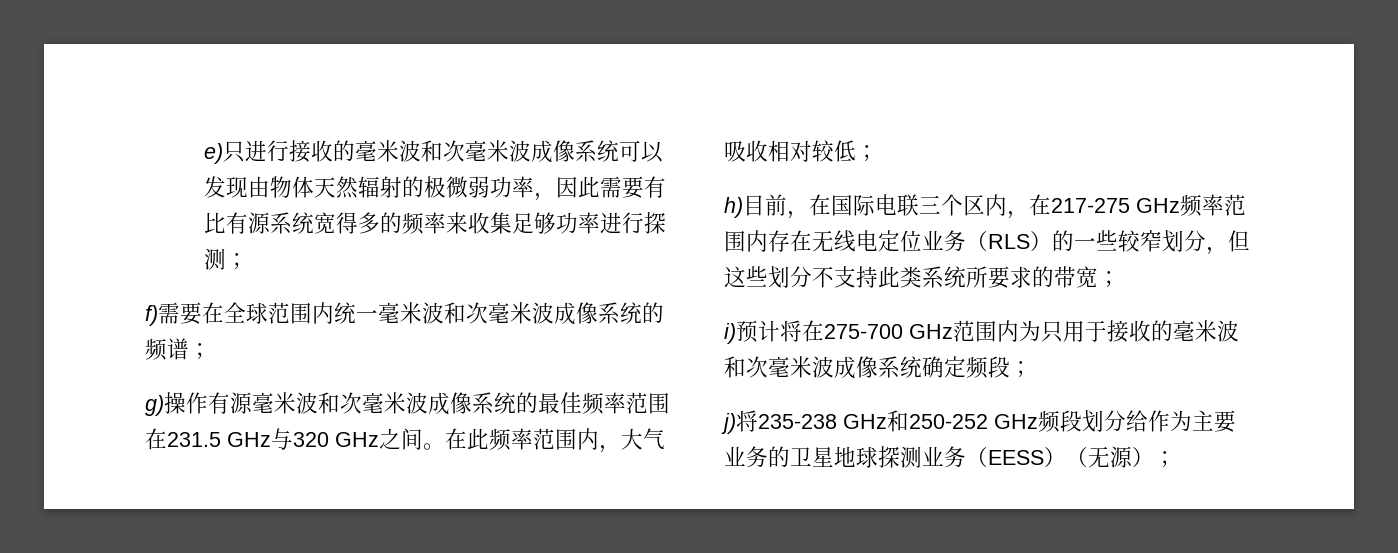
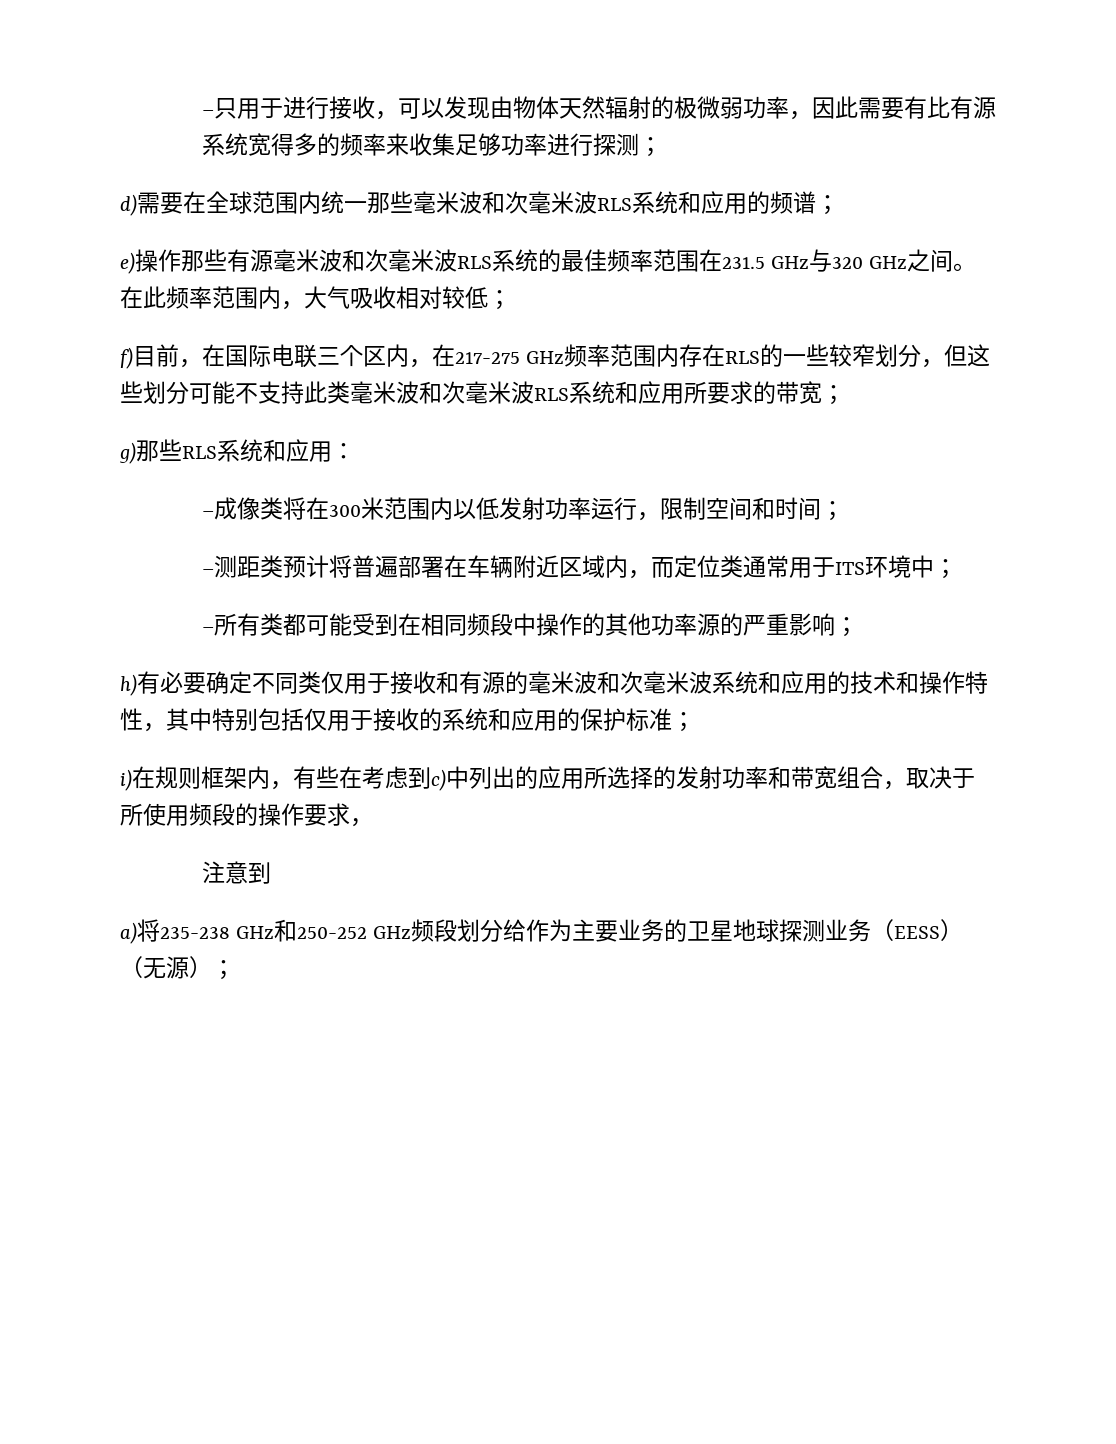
- e)只进行接收的毫米波和次毫米波成像系统可以发现由物体天然辐射的极微弱功率，因此需要有比有源系统宽得多的频率来收集足够功率进行探测；
+ –只用于进行接收，可以发现由物体天然辐射的极微弱功率，因此需要有比有源系统宽得多的频率来收集足够功率进行探测；
- f)需要在全球范围内统一毫米波和次毫米波成像系统的频谱；
+ d)需要在全球范围内统一那些毫米波和次毫米波RLS系统和应用的频谱；
- g)操作有源毫米波和次毫米波成像系统的最佳频率范围在231.5 GHz与320 GHz之间。
+ e)操作那些有源毫米波和次毫米波RLS系统的最佳频率范围在231.5 GHz与320 GHz之间。
- h)目前，在国际电联三个区内，在217-275 GHz频率范围内存在无线电定位业务（RLS）的一些较窄划分，但这些划分不支持此类系统所要求的带宽；
- i)预计将在275-700 GHz范围内为只用于接收的毫米波和次毫米波成像系统确定频段；
- j)将235-238 GHz和250-252 GHz频段划分给作为主要业务的卫星地球探测业务（EESS）（无源）；
+ f)目前，在国际电联三个区内，在217-275 GHz频率范围内存在RLS的一些较窄划分，但这些划分可能不支持此类毫米波和次毫米波RLS系统和应用所要求的带宽；
+ g)那些RLS系统和应用：
+ –成像类将在300米范围内以低发射功率运行，限制空间和时间；
+ –测距类预计将普遍部署在车辆附近区域内，而定位类通常用于ITS环境中；
+ –所有类都可能受到在相同频段中操作的其他功率源的严重影响；
+ h)有必要确定不同类仅用于接收和有源的毫米波和次毫米波系统和应用的技术和操作特性，其中特别包括仅用于接收的系统和应用的保护标准；
+ i)在规则框架内，有些在考虑到c)中列出的应用所选择的发射功率和带宽组合，取决于所使用频段的操作要求，
+ 注意到
+ a)将235-238 GHz和250-252 GHz频段划分给作为主要业务的卫星地球探测业务（EESS）（无源）；

